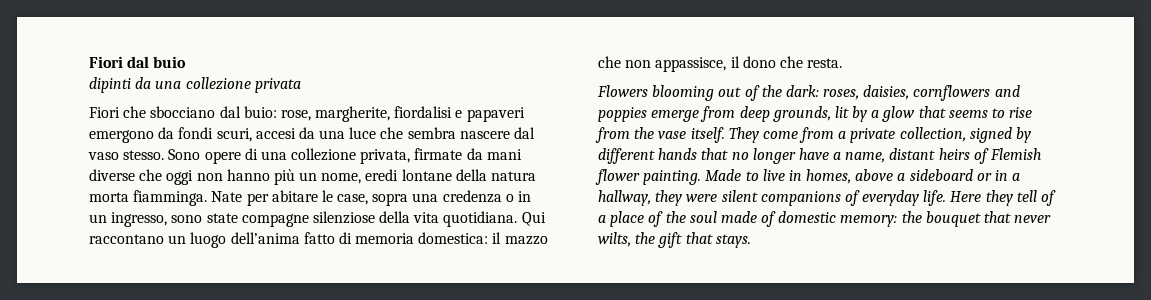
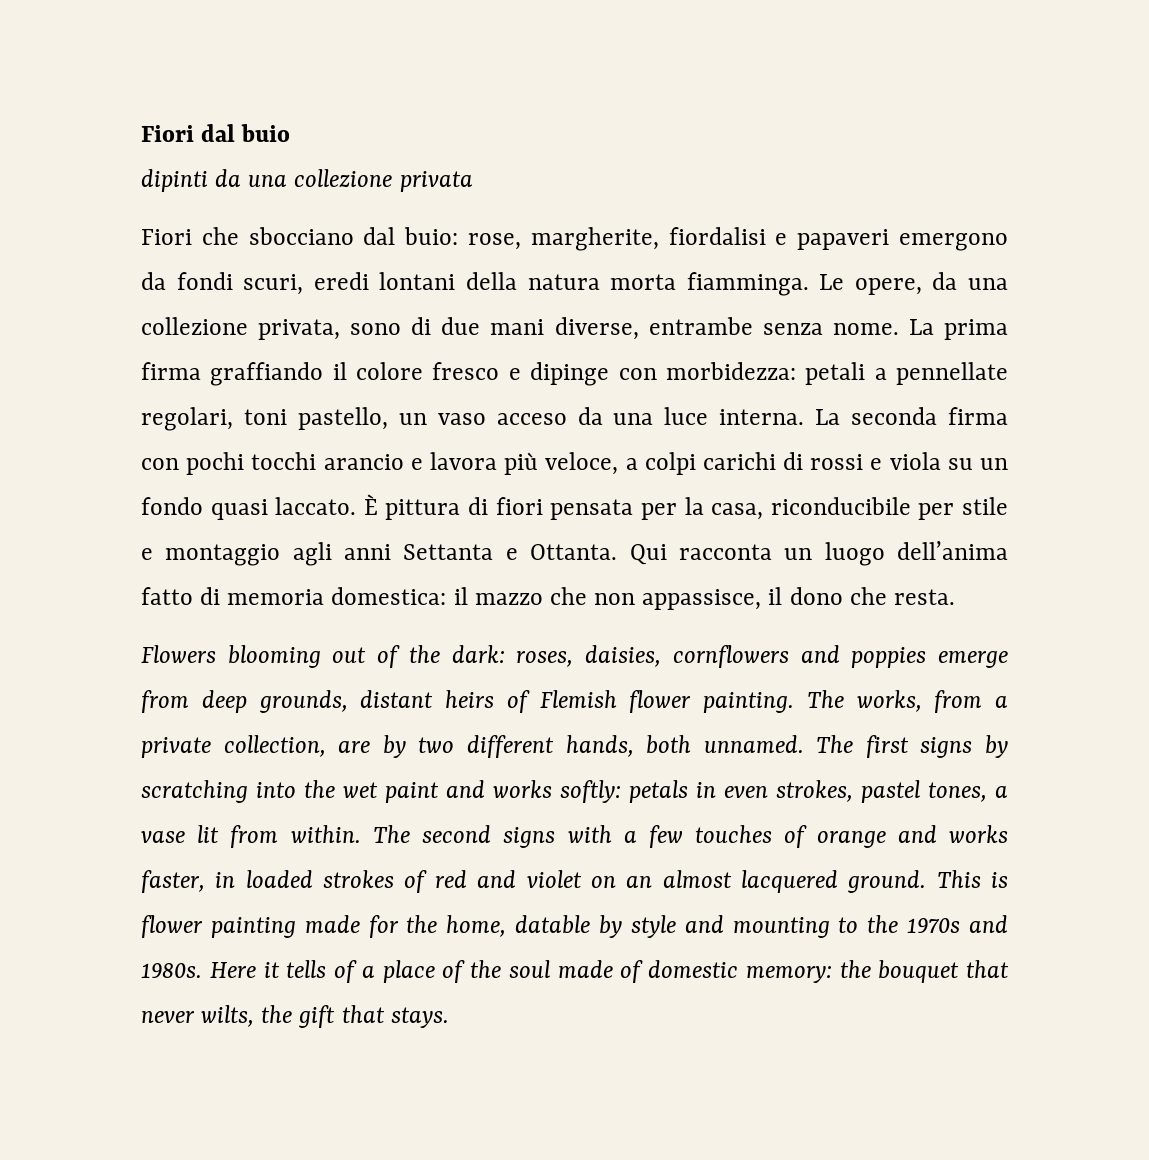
- Fiori che sbocciano dal buio: rose, margherite, fiordalisi e papaveri emergono da fondi scuri, accesi da una luce che sembra nascere dal vaso stesso. Sono opere di una collezione privata, firmate da mani diverse che oggi non hanno più un nome, eredi lontane della natura morta fiamminga. Nate per abitare le case, sopra una credenza o in un ingresso, sono state compagne silenziose della vita quotidiana. Qui raccontano un luogo dell’anima fatto di memoria domestica: il mazzo che non appassisce, il dono che resta.
+ Fiori che sbocciano dal buio: rose, margherite, fiordalisi e papaveri emergono da fondi scuri, eredi lontani della natura morta fiamminga. Le opere, da una collezione privata, sono di due mani diverse, entrambe senza nome. La prima firma graffiando il colore fresco e dipinge con morbidezza: petali a pennellate regolari, toni pastello, un vaso acceso da una luce interna. La seconda firma con pochi tocchi arancio e lavora più veloce, a colpi carichi di rossi e viola su un fondo quasi laccato. È pittura di fiori pensata per la casa, riconducibile per stile e montaggio agli anni Settanta e Ottanta. Qui racconta un luogo dell’anima fatto di memoria domestica: il mazzo che non appassisce, il dono che resta.
- Flowers blooming out of the dark: roses, daisies, cornflowers and poppies emerge from deep grounds, lit by a glow that seems to rise from the vase itself. They come from a private collection, signed by different hands that no longer have a name, distant heirs of Flemish flower painting.
+ Flowers blooming out of the dark: roses, daisies, cornflowers and poppies emerge from deep grounds, distant heirs of Flemish flower painting.
- Made to live in homes, above a sideboard or in a hallway, they were silent companions of everyday life. Here they tell of a place of the soul made of domestic memory: the bouquet that never wilts, the gift that stays.
+ The works, from a private collection, are by two different hands, both unnamed. The first signs by scratching into the wet paint and works softly: petals in even strokes, pastel tones, a vase lit from within. The second signs with a few touches of orange and works faster, in loaded strokes of red and violet on an almost lacquered ground. This is flower painting made for the home, datable by style and mounting to the 1970s and 1980s. Here it tells of a place of the soul made of domestic memory: the bouquet that never wilts, the gift that stays.

